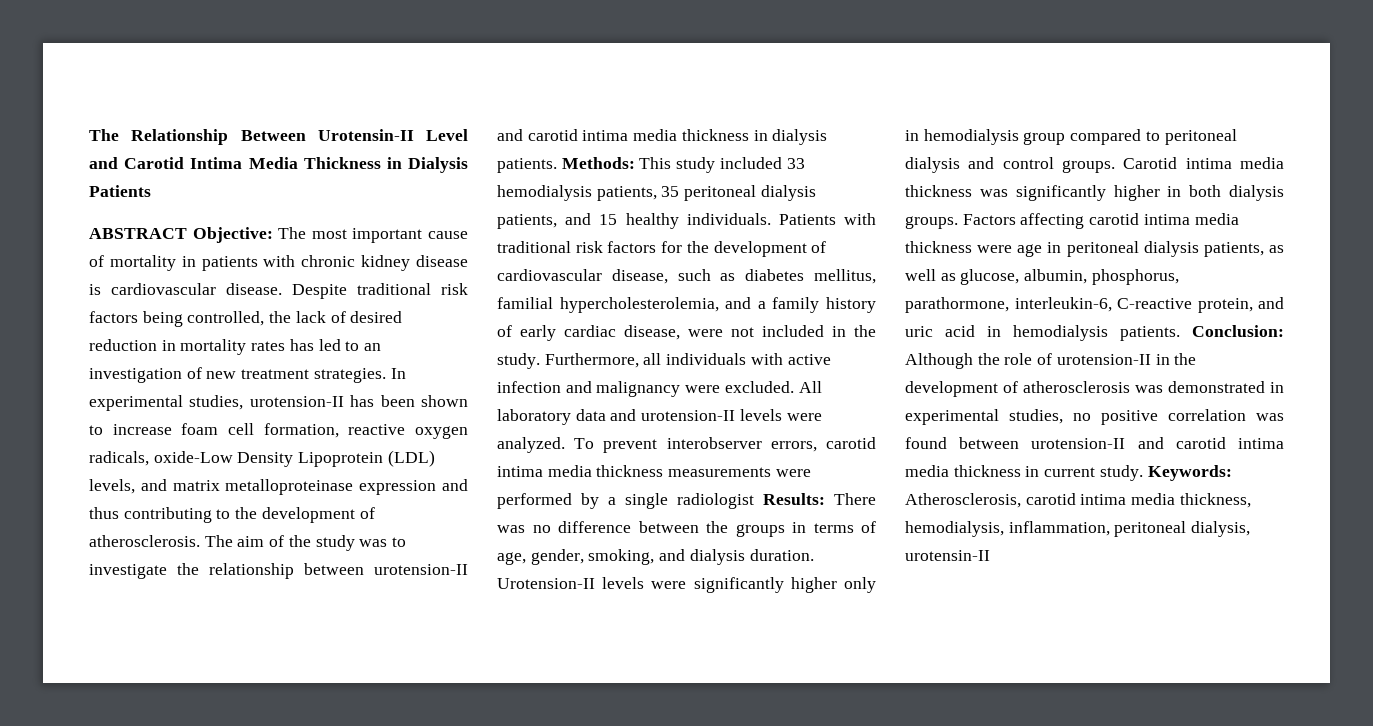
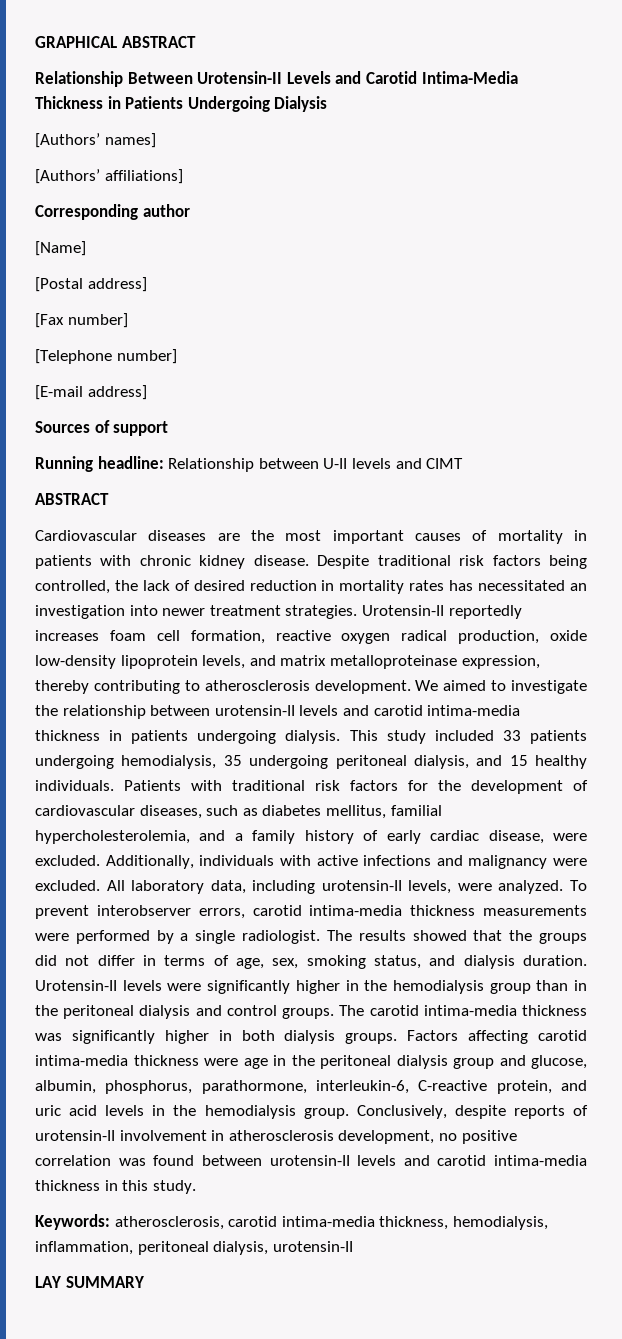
- The Relationship Between Urotensin-II Level and Carotid Intima Media Thickness in Dialysis Patients
- ABSTRACT Objective: The most important cause of mortality in patients with chronic kidney disease is cardiovascular disease.
+ GRAPHICAL ABSTRACT
+ Relationship Between Urotensin-II Levels and Carotid Intima-Media Thickness in Patients Undergoing Dialysis
+ [Authors’ names]
+ [Authors’ affiliations]
+ Corresponding author
+ [Name]
+ [Postal address]
+ [Fax number]
+ [Telephone number]
+ [E-mail address]
+ Sources of support
+ Running headline: Relationship between U-II levels and CIMT
+ ABSTRACT
+ Cardiovascular diseases are the most important causes of mortality in patients with chronic kidney disease.
- Despite traditional risk factors being controlled, the lack of desired reduction in mortality rates has led to an investigation of new treatment strategies. In experimental studies, urotension-II has been shown to increase foam cell formation, reactive oxygen radicals, oxide-Low Density Lipoprotein (LDL) levels, and matrix metalloproteinase expression and thus contributing to the development of atherosclerosis. The aim of the study was to investigate the relationship between urotension-II and carotid intima media thickness in dialysis patients. Methods: This study included 33 hemodialysis patients, 35 peritoneal dialysis patients, and 15 healthy individuals.
+ Despite traditional risk factors being controlled, the lack of desired reduction in mortality rates has necessitated an investigation into newer treatment strategies. Urotensin-II reportedly increases foam cell formation, reactive oxygen radical production, oxide low-density lipoprotein levels, and matrix metalloproteinase expression, thereby contributing to atherosclerosis development. We aimed to investigate the relationship between urotensin-II levels and carotid intima-media thickness in patients undergoing dialysis. This study included 33 patients undergoing hemodialysis, 35 undergoing peritoneal dialysis, and 15 healthy individuals.
- Patients with traditional risk factors for the development of cardiovascular disease, such as diabetes mellitus, familial hypercholesterolemia, and a family history of early cardiac disease, were not included in the study. Furthermore, all individuals with active infection and malignancy were excluded.
+ Patients with traditional risk factors for the development of cardiovascular diseases, such as diabetes mellitus, familial hypercholesterolemia, and a family history of early cardiac disease, were excluded. Additionally, individuals with active infections and malignancy were excluded.
- All laboratory data and urotension-II levels were analyzed.
+ All laboratory data, including urotensin-II levels, were analyzed.
- To prevent interobserver errors, carotid intima media thickness measurements were performed by a single radiologist Results: There was no difference between the groups in terms of age, gender, smoking, and dialysis duration.
+ To prevent interobserver errors, carotid intima-media thickness measurements were performed by a single radiologist. The results showed that the groups did not differ in terms of age, sex, smoking status, and dialysis duration.
- Urotension-II levels were significantly higher only in hemodialysis group compared to peritoneal dialysis and control groups.
+ Urotensin-II levels were significantly higher in the hemodialysis group than in the peritoneal dialysis and control groups.
- Carotid intima media thickness was significantly higher in both dialysis groups.
+ The carotid intima-media thickness was significantly higher in both dialysis groups.
- Factors affecting carotid intima media thickness were age in peritoneal dialysis patients, as well as glucose, albumin, phosphorus, parathormone, interleukin-6, C-reactive protein, and uric acid in hemodialysis patients. Conclusion: Although the role of urotension-II in the development of atherosclerosis was demonstrated in experimental studies, no positive correlation was found between urotension-II and carotid intima media thickness in current study. Keywords: Atherosclerosis, carotid intima media thickness, hemodialysis, inflammation, peritoneal dialysis, urotensin-II
+ Factors affecting carotid intima-media thickness were age in the peritoneal dialysis group and glucose, albumin, phosphorus, parathormone, interleukin-6, C-reactive protein, and uric acid levels in the hemodialysis group. Conclusively, despite reports of urotensin-II involvement in atherosclerosis development, no positive correlation was found between urotensin-II levels and carotid intima-media thickness in this study.
+ Keywords: atherosclerosis, carotid intima-media thickness, hemodialysis, inflammation, peritoneal dialysis, urotensin-II
+ LAY SUMMARY

